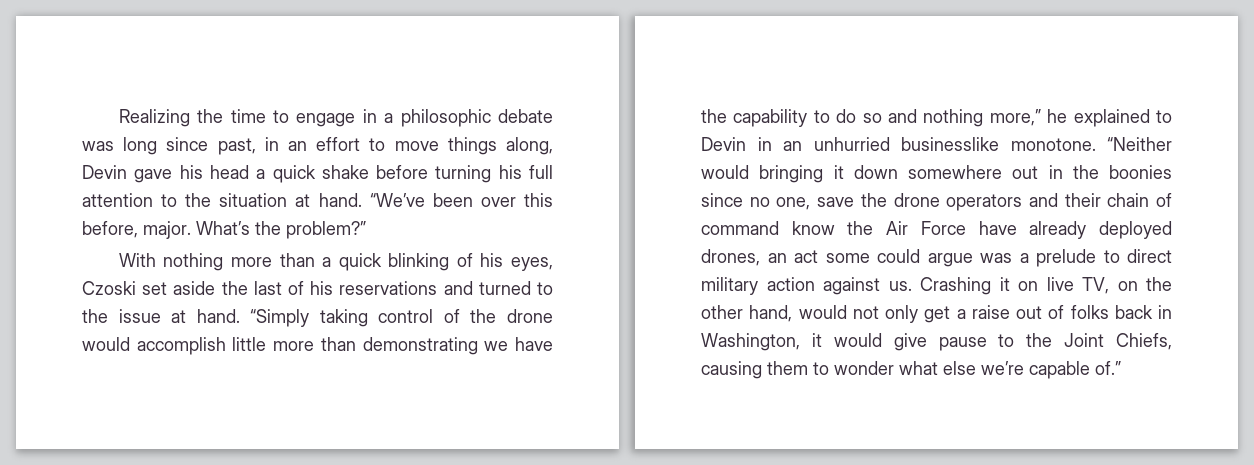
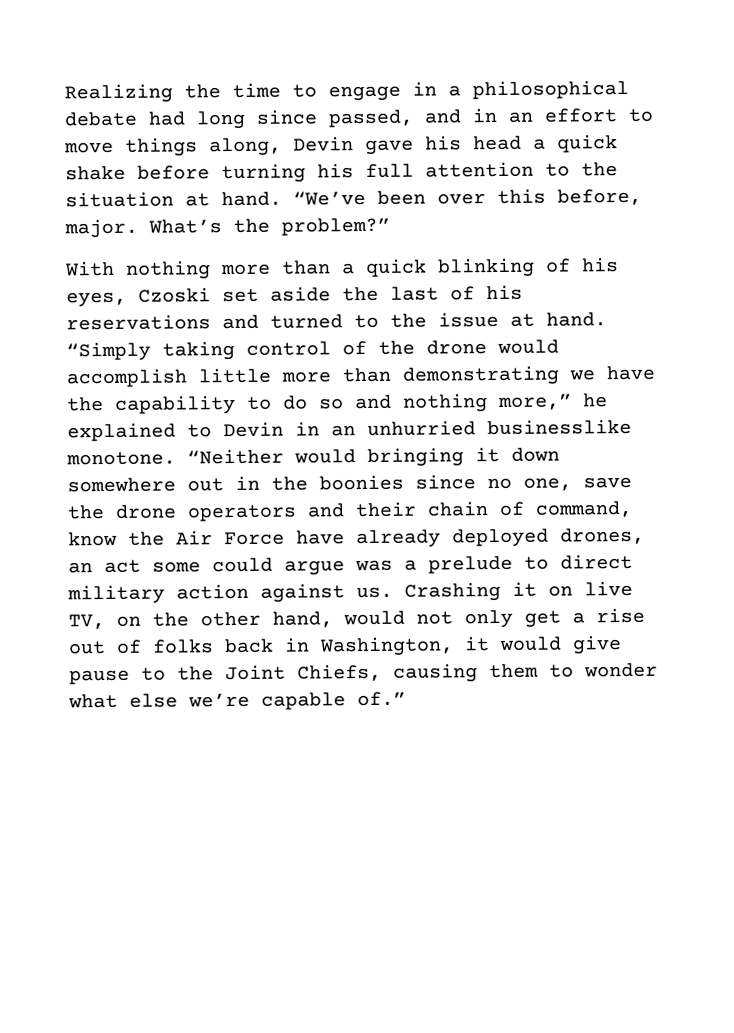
- Realizing the time to engage in a philosophic debate was long since past, in an effort to move things along, Devin gave his head a quick shake before turning his full attention to the situation at hand.
+ Realizing the time to engage in a philosophical debate had long since passed, and in an effort to move things along, Devin gave his head a quick shake before turning his full attention to the situation at hand.
- “Neither would bringing it down somewhere out in the boonies since no one, save the drone operators and their chain of command know the Air Force have already deployed drones, an act some could argue was a prelude to direct military action against us.
+ “Neither would bringing it down somewhere out in the boonies since no one, save the drone operators and their chain of command, know the Air Force have already deployed drones, an act some could argue was a prelude to direct military action against us.
- Crashing it on live TV, on the other hand, would not only get a raise out of folks back in Washington, it would give pause to the Joint Chiefs, causing them to wonder what else we’re capable of.”
+ Crashing it on live TV, on the other hand, would not only get a rise out of folks back in Washington, it would give pause to the Joint Chiefs, causing them to wonder what else we’re capable of.”

